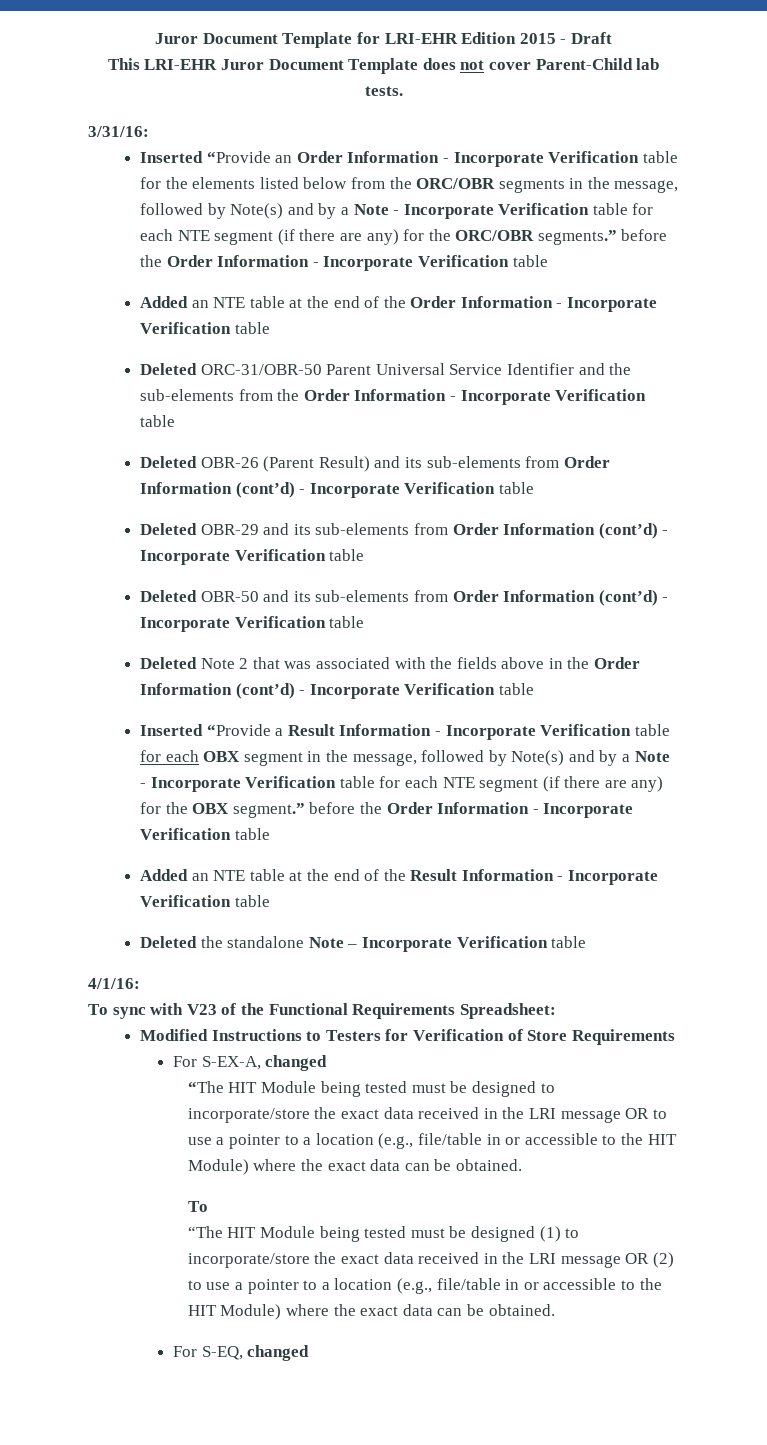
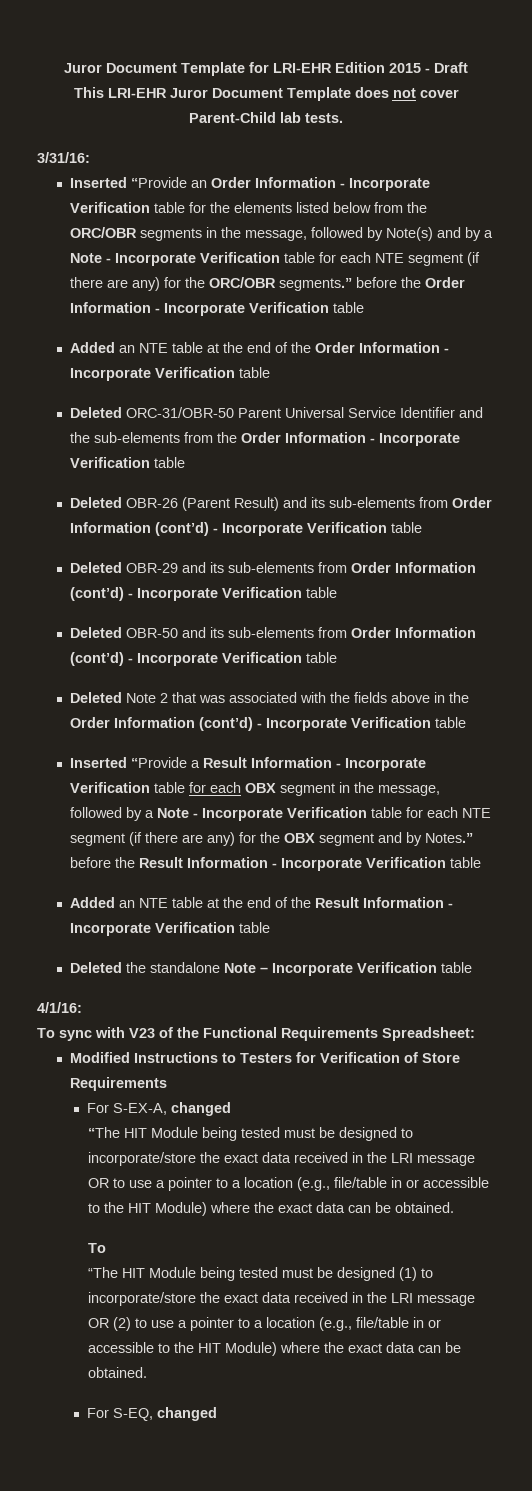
- Inserted “Provide a Result Information - Incorporate Verification table for each OBX segment in the message, followed by Note(s) and by a Note - Incorporate Verification table for each NTE segment (if there are any) for the OBX segment.” before the Order Information - Incorporate Verification table
+ Inserted “Provide a Result Information - Incorporate Verification table for each OBX segment in the message, followed by a Note - Incorporate Verification table for each NTE segment (if there are any) for the OBX segment and by Notes.” before the Result Information - Incorporate Verification table

